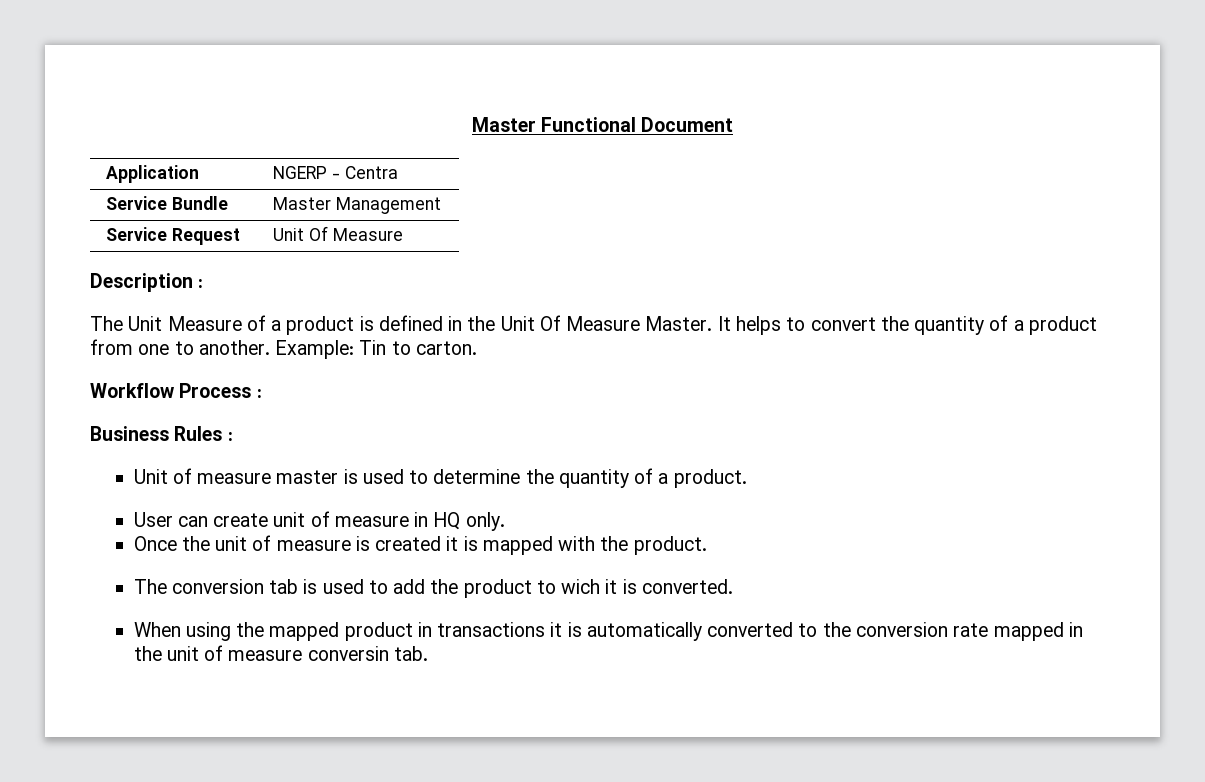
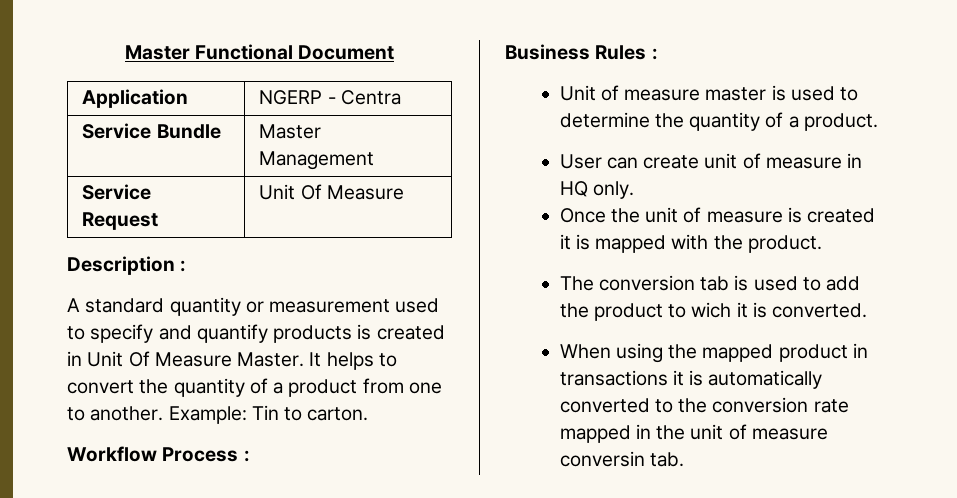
- The Unit Measure of a product is defined in the Unit Of Measure Master.
+ A standard quantity or measurement used to specify and quantify products is created in Unit Of Measure Master.

